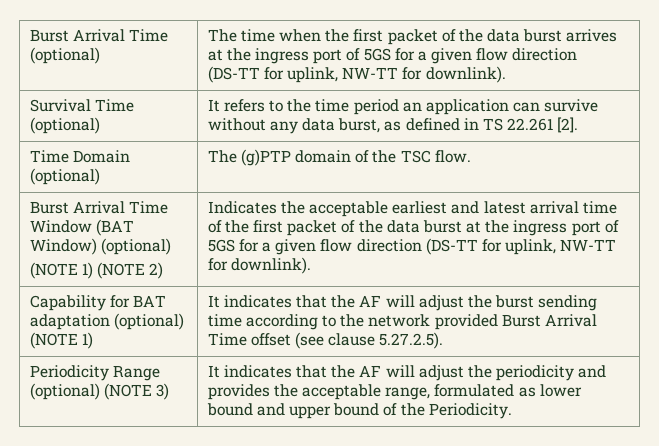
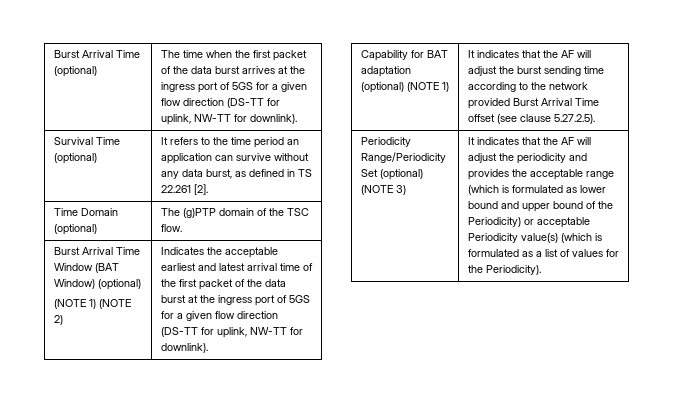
- Periodicity Range (optional) (NOTE 3)
+ Periodicity Range/Periodicity Set (optional) (NOTE 3)
- It indicates that the AF will adjust the periodicity and provides the acceptable range, formulated as lower bound and upper bound of the Periodicity.
+ It indicates that the AF will adjust the periodicity and provides the acceptable range (which is formulated as lower bound and upper bound of the Periodicity) or acceptable Periodicity value(s) (which is formulated as a list of values for the Periodicity).

